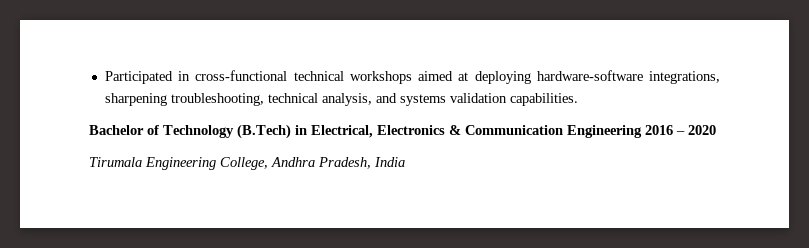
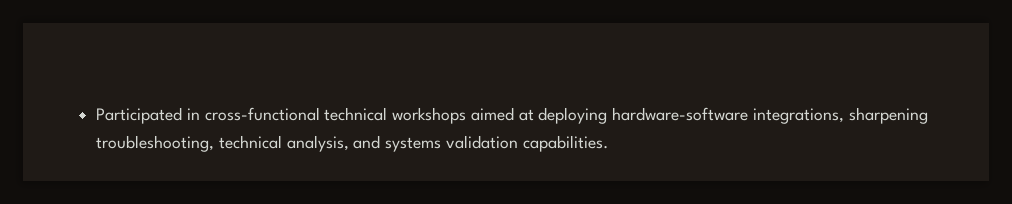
- Bachelor of Technology (B.Tech) in Electrical, Electronics & Communication Engineering 2016 – 2020
- Tirumala Engineering College, Andhra Pradesh, India

